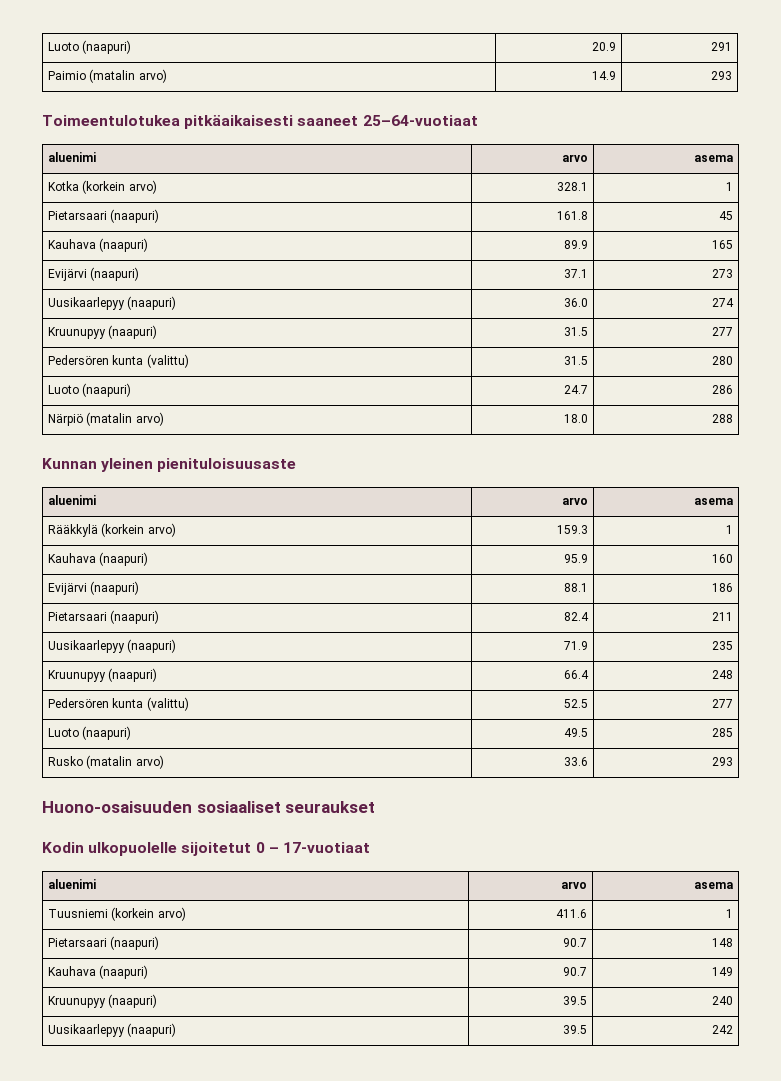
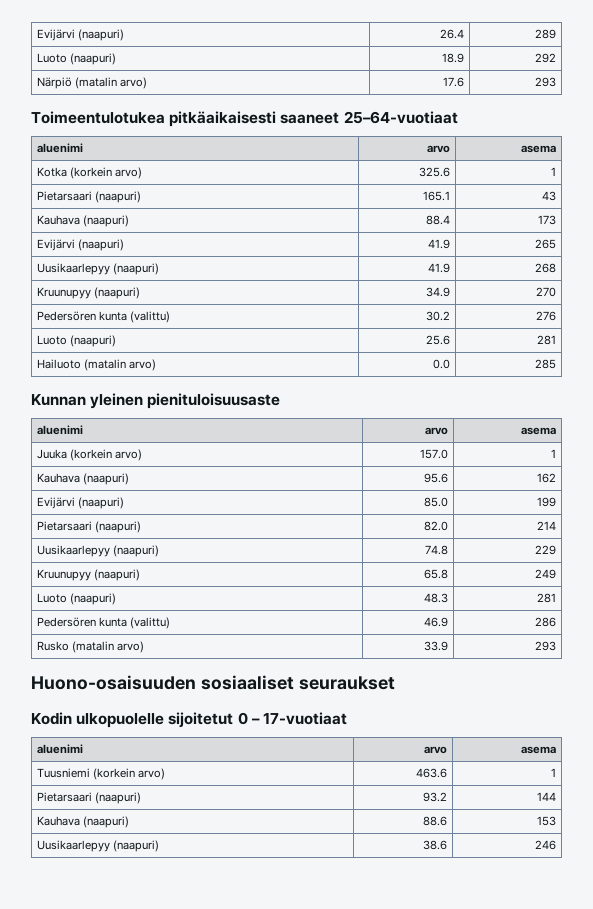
- Luoto (naapuri) | 20.9 | 291
- Paimio (matalin arvo) | 14.9 | 293
+ Evijärvi (naapuri) | 26.4 | 289
+ Luoto (naapuri) | 18.9 | 292
+ Närpiö (matalin arvo) | 17.6 | 293
- Kotka (korkein arvo) | 328.1 | 1
- Pietarsaari (naapuri) | 161.8 | 45
- Kauhava (naapuri) | 89.9 | 165
- Evijärvi (naapuri) | 37.1 | 273
- Uusikaarlepyy (naapuri) | 36.0 | 274
- Kruunupyy (naapuri) | 31.5 | 277
- Pedersören kunta (valittu) | 31.5 | 280
- Luoto (naapuri) | 24.7 | 286
- Närpiö (matalin arvo) | 18.0 | 288
+ Kotka (korkein arvo) | 325.6 | 1
+ Pietarsaari (naapuri) | 165.1 | 43
+ Kauhava (naapuri) | 88.4 | 173
+ Evijärvi (naapuri) | 41.9 | 265
+ Uusikaarlepyy (naapuri) | 41.9 | 268
+ Kruunupyy (naapuri) | 34.9 | 270
+ Pedersören kunta (valittu) | 30.2 | 276
+ Luoto (naapuri) | 25.6 | 281
+ Hailuoto (matalin arvo) | 0.0 | 285
- Rääkkylä (korkein arvo) | 159.3 | 1
+ Juuka (korkein arvo) | 157.0 | 1
- Kauhava (naapuri) | 95.9 | 160
- Evijärvi (naapuri) | 88.1 | 186
- Pietarsaari (naapuri) | 82.4 | 211
- Uusikaarlepyy (naapuri) | 71.9 | 235
- Kruunupyy (naapuri) | 66.4 | 248
- Pedersören kunta (valittu) | 52.5 | 277
- Luoto (naapuri) | 49.5 | 285
+ Kauhava (naapuri) | 95.6 | 162
+ Evijärvi (naapuri) | 85.0 | 199
+ Pietarsaari (naapuri) | 82.0 | 214
+ Uusikaarlepyy (naapuri) | 74.8 | 229
+ Kruunupyy (naapuri) | 65.8 | 249
+ Luoto (naapuri) | 48.3 | 281
+ Pedersören kunta (valittu) | 46.9 | 286
- Rusko (matalin arvo) | 33.6 | 293
+ Rusko (matalin arvo) | 33.9 | 293
- Tuusniemi (korkein arvo) | 411.6 | 1
- Pietarsaari (naapuri) | 90.7 | 148
- Kauhava (naapuri) | 90.7 | 149
- Kruunupyy (naapuri) | 39.5 | 240
- Uusikaarlepyy (naapuri) | 39.5 | 242
+ Tuusniemi (korkein arvo) | 463.6 | 1
+ Pietarsaari (naapuri) | 93.2 | 144
+ Kauhava (naapuri) | 88.6 | 153
+ Uusikaarlepyy (naapuri) | 38.6 | 246

